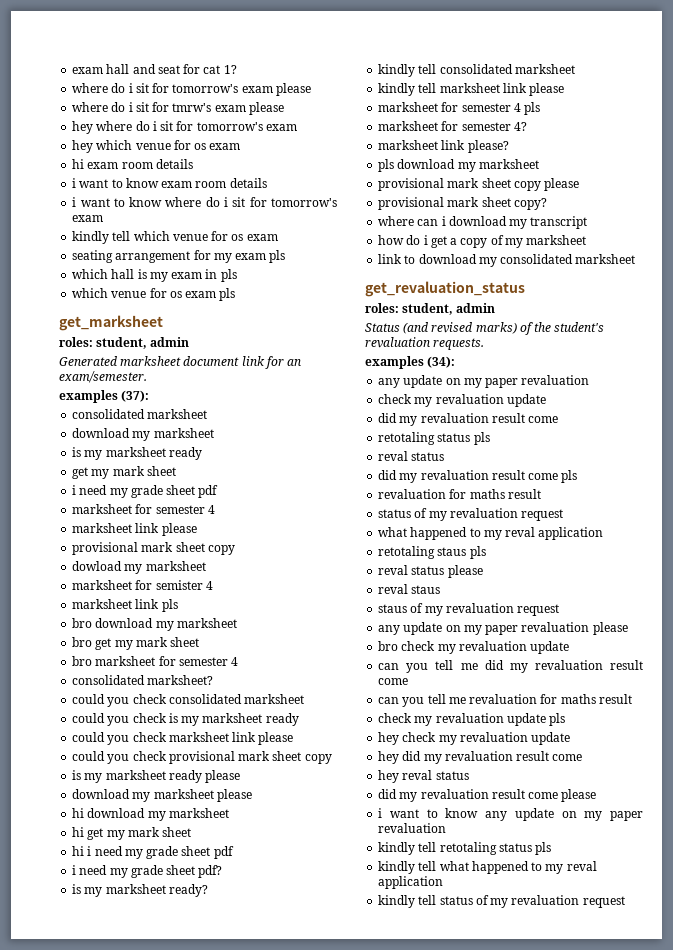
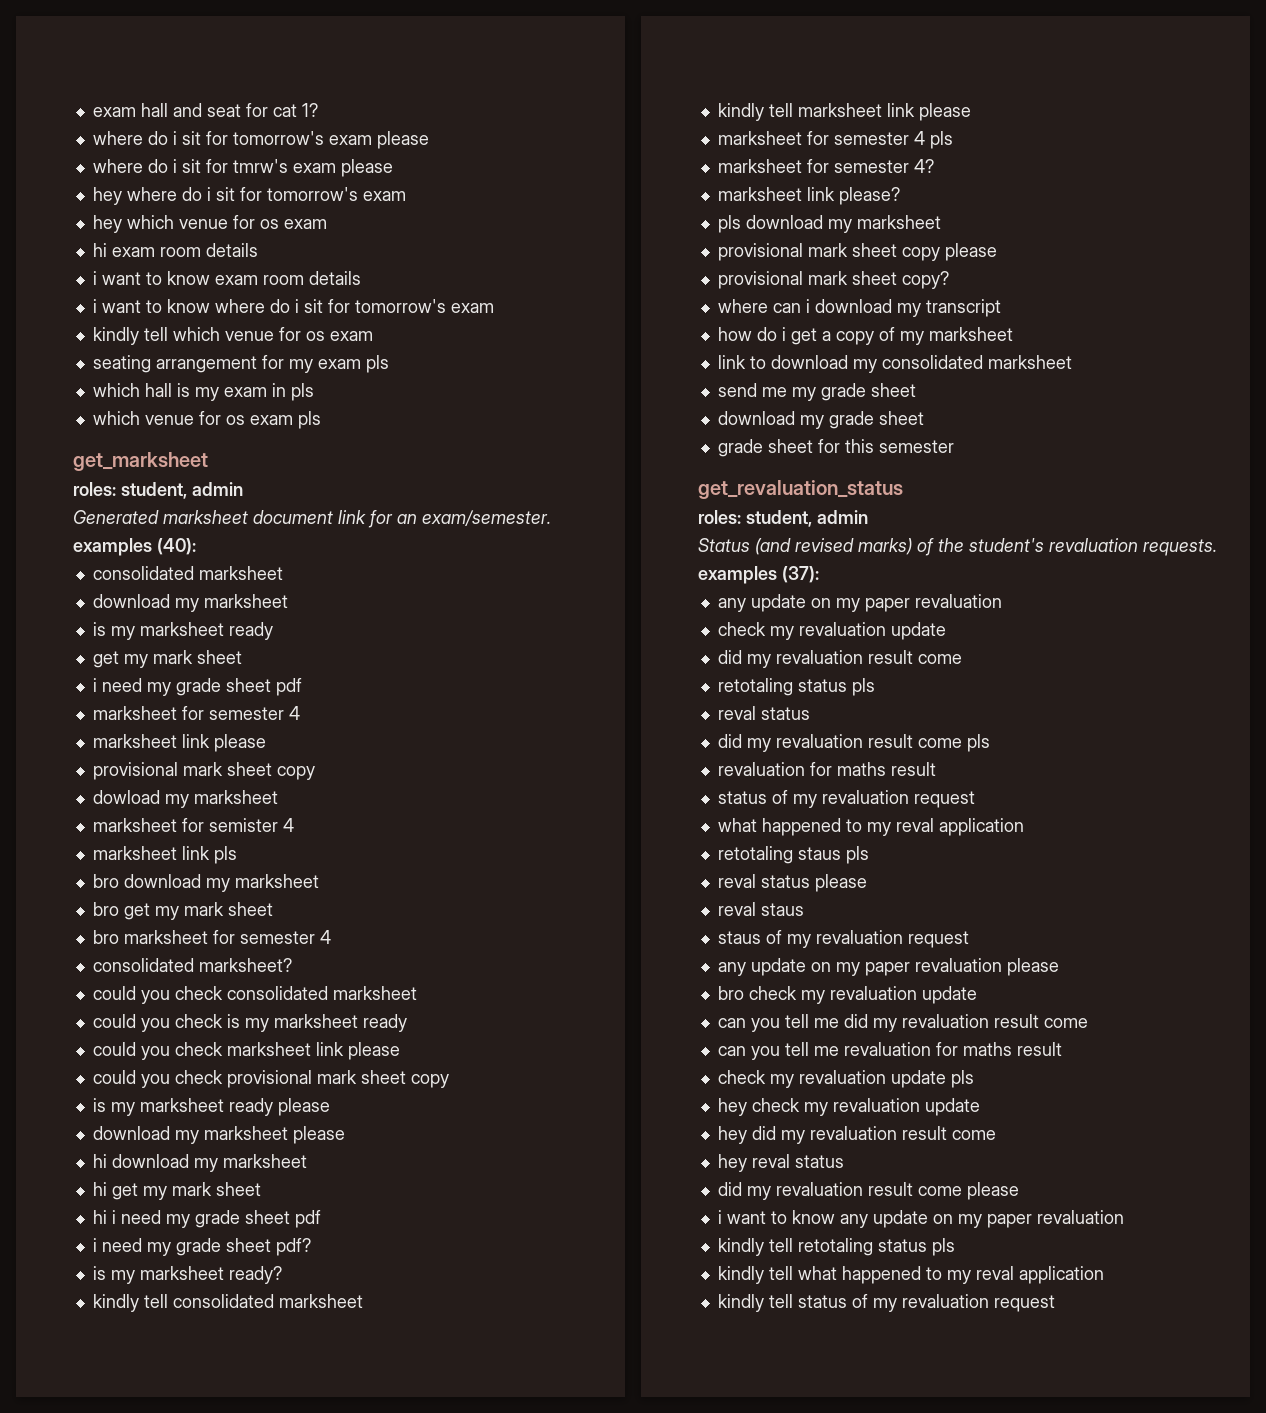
- examples (37):
+ examples (40):
+ send me my grade sheet
+ download my grade sheet
+ grade sheet for this semester
- examples (34):
+ examples (37):

